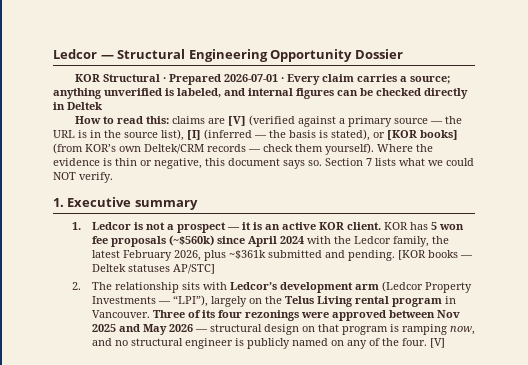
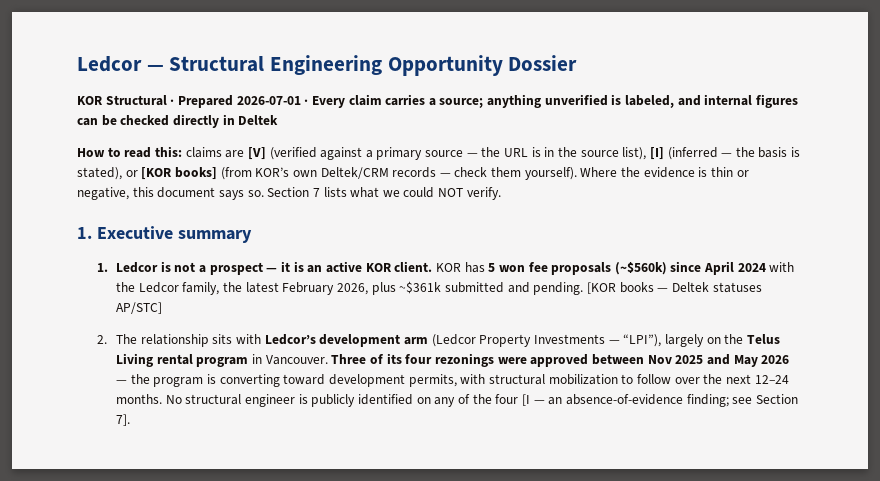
- Three of its four rezonings were approved between Nov 2025 and May 2026 — structural design on that program is ramping now, and no structural engineer is publicly named on any of the four. [V]
+ Three of its four rezonings were approved between Nov 2025 and May 2026 — the program is converting toward development permits, with structural mobilization to follow over the next 12–24 months. No structural engineer is publicly identified on any of the four [I — an absence-of-evidence finding; see Section 7].

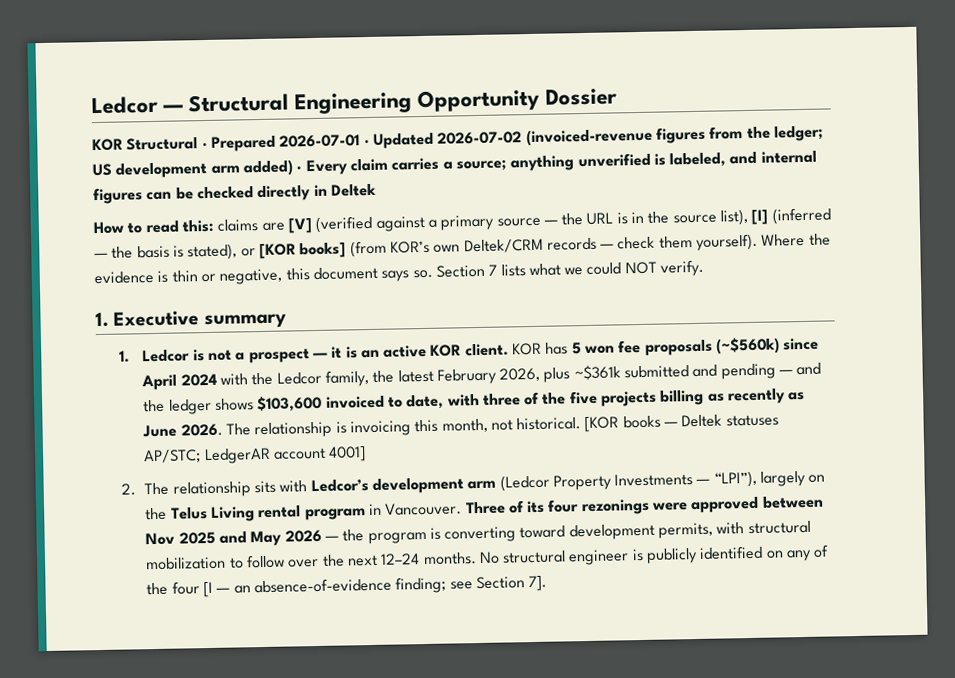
- KOR Structural · Prepared 2026-07-01 · Every claim carries a source; anything unverified is labeled, and internal figures can be checked directly in Deltek
+ KOR Structural · Prepared 2026-07-01 · Updated 2026-07-02 (invoiced-revenue figures from the ledger; US development arm added) · Every claim carries a source; anything unverified is labeled, and internal figures can be checked directly in Deltek
- KOR has 5 won fee proposals (~$560k) since April 2024 with the Ledcor family, the latest February 2026, plus ~$361k submitted and pending.
+ KOR has 5 won fee proposals (~$560k) since April 2024 with the Ledcor family, the latest February 2026, plus ~$361k submitted and pending — and the ledger shows $103,600 invoiced to date, with three of the five projects billing as recently as June 2026. The relationship is invoicing this month, not historical.
- [KOR books — Deltek statuses AP/STC]
+ [KOR books — Deltek statuses AP/STC; LedgerAR account 4001]

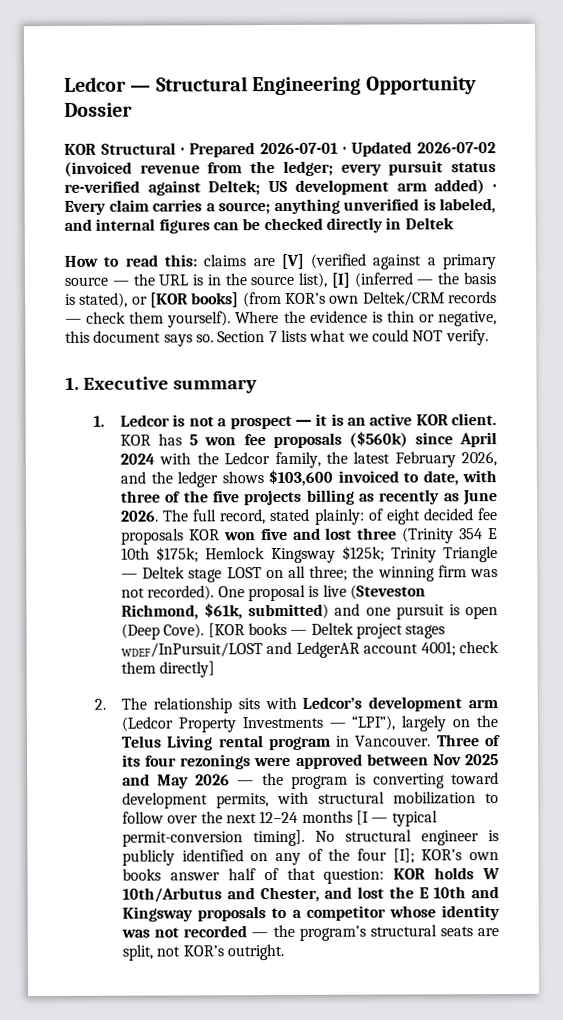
- KOR Structural · Prepared 2026-07-01 · Updated 2026-07-02 (invoiced-revenue figures from the ledger; US development arm added) · Every claim carries a source; anything unverified is labeled, and internal figures can be checked directly in Deltek
+ KOR Structural · Prepared 2026-07-01 · Updated 2026-07-02 (invoiced revenue from the ledger; every pursuit status re-verified against Deltek; US development arm added) · Every claim carries a source; anything unverified is labeled, and internal figures can be checked directly in Deltek
- KOR has 5 won fee proposals (~$560k) since April 2024 with the Ledcor family, the latest February 2026, plus ~$361k submitted and pending — and the ledger shows $103,600 invoiced to date, with three of the five projects billing as recently as June 2026.
+ KOR has 5 won fee proposals ($560k) since April 2024 with the Ledcor family, the latest February 2026, and the ledger shows $103,600 invoiced to date, with three of the five projects billing as recently as June 2026.
- The relationship is invoicing this month, not historical. [KOR books — Deltek statuses AP/STC; LedgerAR account 4001]
+ The full record, stated plainly: of eight decided fee proposals KOR won five and lost three (Trinity 354 E 10th $175k; Hemlock Kingsway $125k; Trinity Triangle — Deltek stage LOST on all three; the winning firm was not recorded). One proposal is live (Steveston Richmond, $61k, submitted) and one pursuit is open (Deep Cove). [KOR books — Deltek project stages WDEF/InPursuit/LOST and LedgerAR account 4001; check them directly]
- Three of its four rezonings were approved between Nov 2025 and May 2026 — the program is converting toward development permits, with structural mobilization to follow over the next 12–24 months.
+ Three of its four rezonings were approved between Nov 2025 and May 2026 — the program is converting toward development permits, with structural mobilization to follow over the next 12–24 months [I — typical permit-conversion timing].
- No structural engineer is publicly identified on any of the four [I — an absence-of-evidence finding; see Section 7].
+ No structural engineer is publicly identified on any of the four [I]; KOR’s own books answer half of that question: KOR holds W 10th/Arbutus and Chester, and lost the E 10th and Kingsway proposals to a competitor whose identity was not recorded — the program’s structural seats are split, not KOR’s outright.

